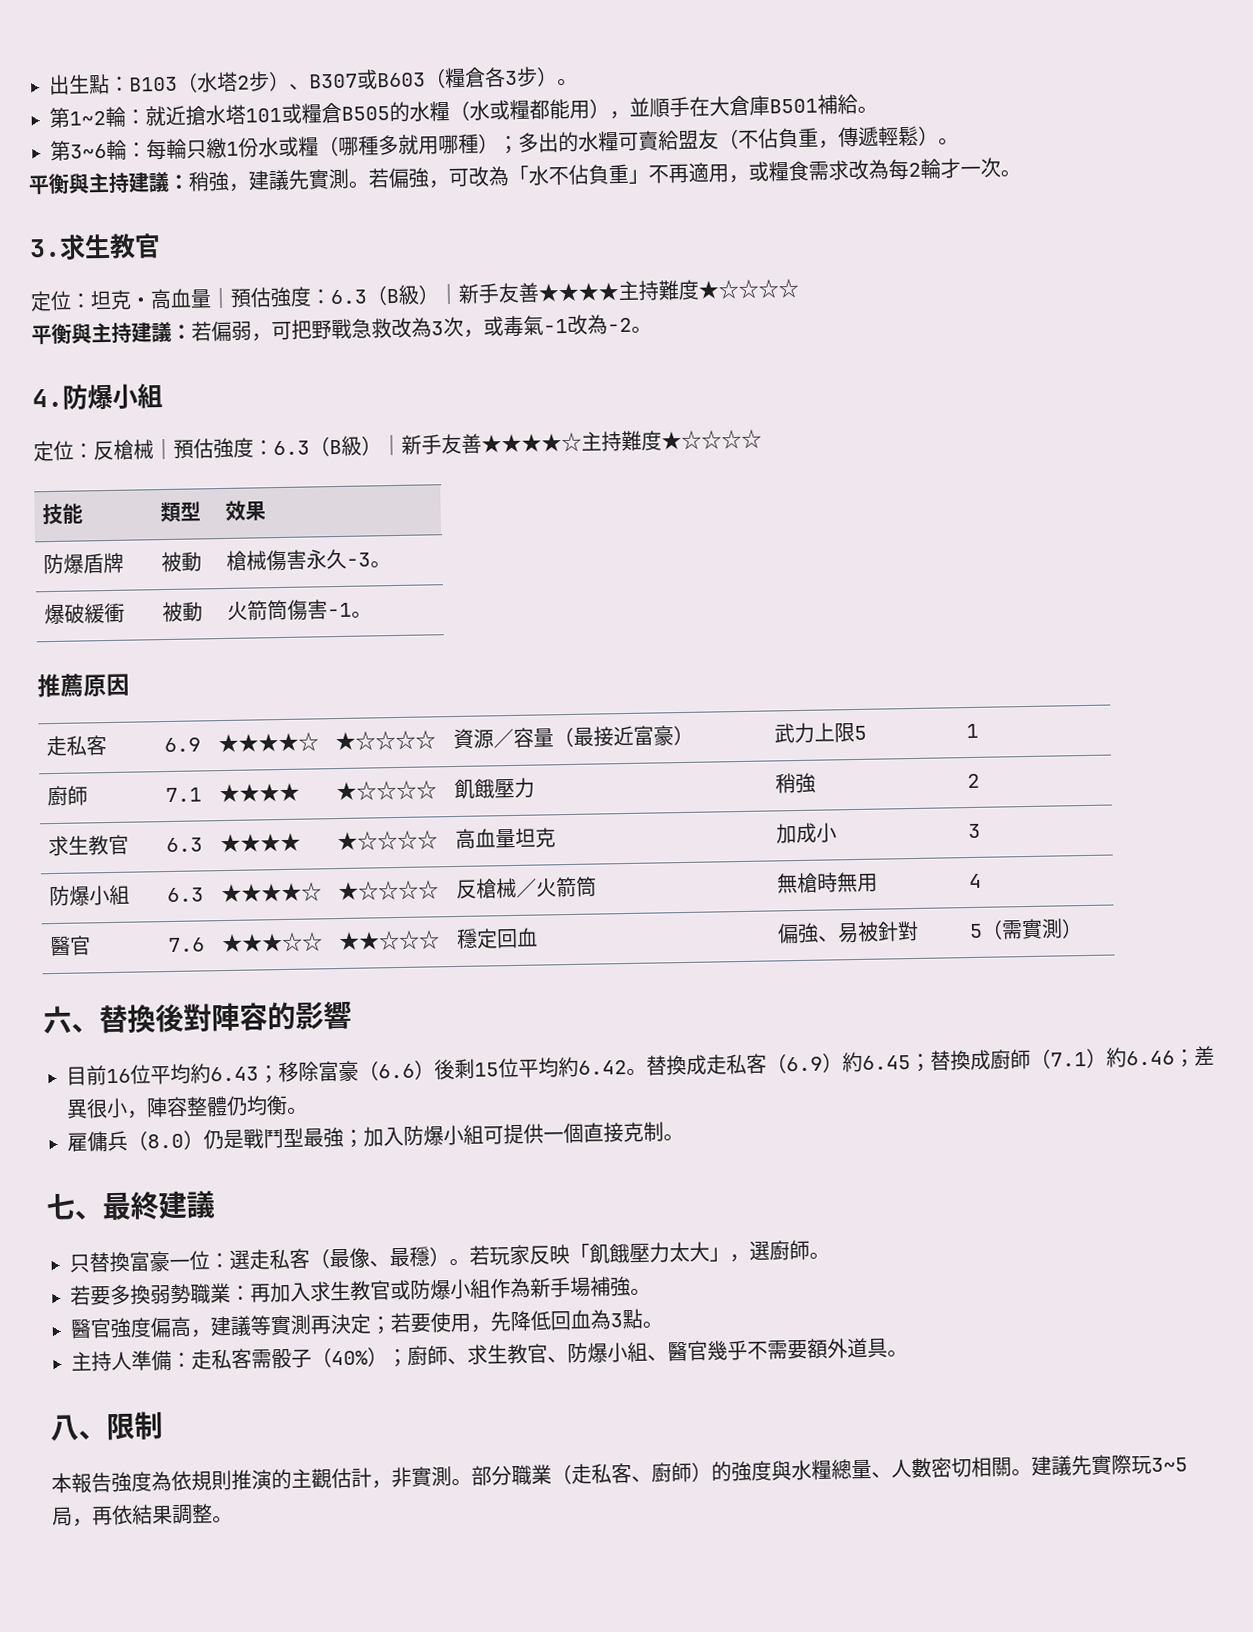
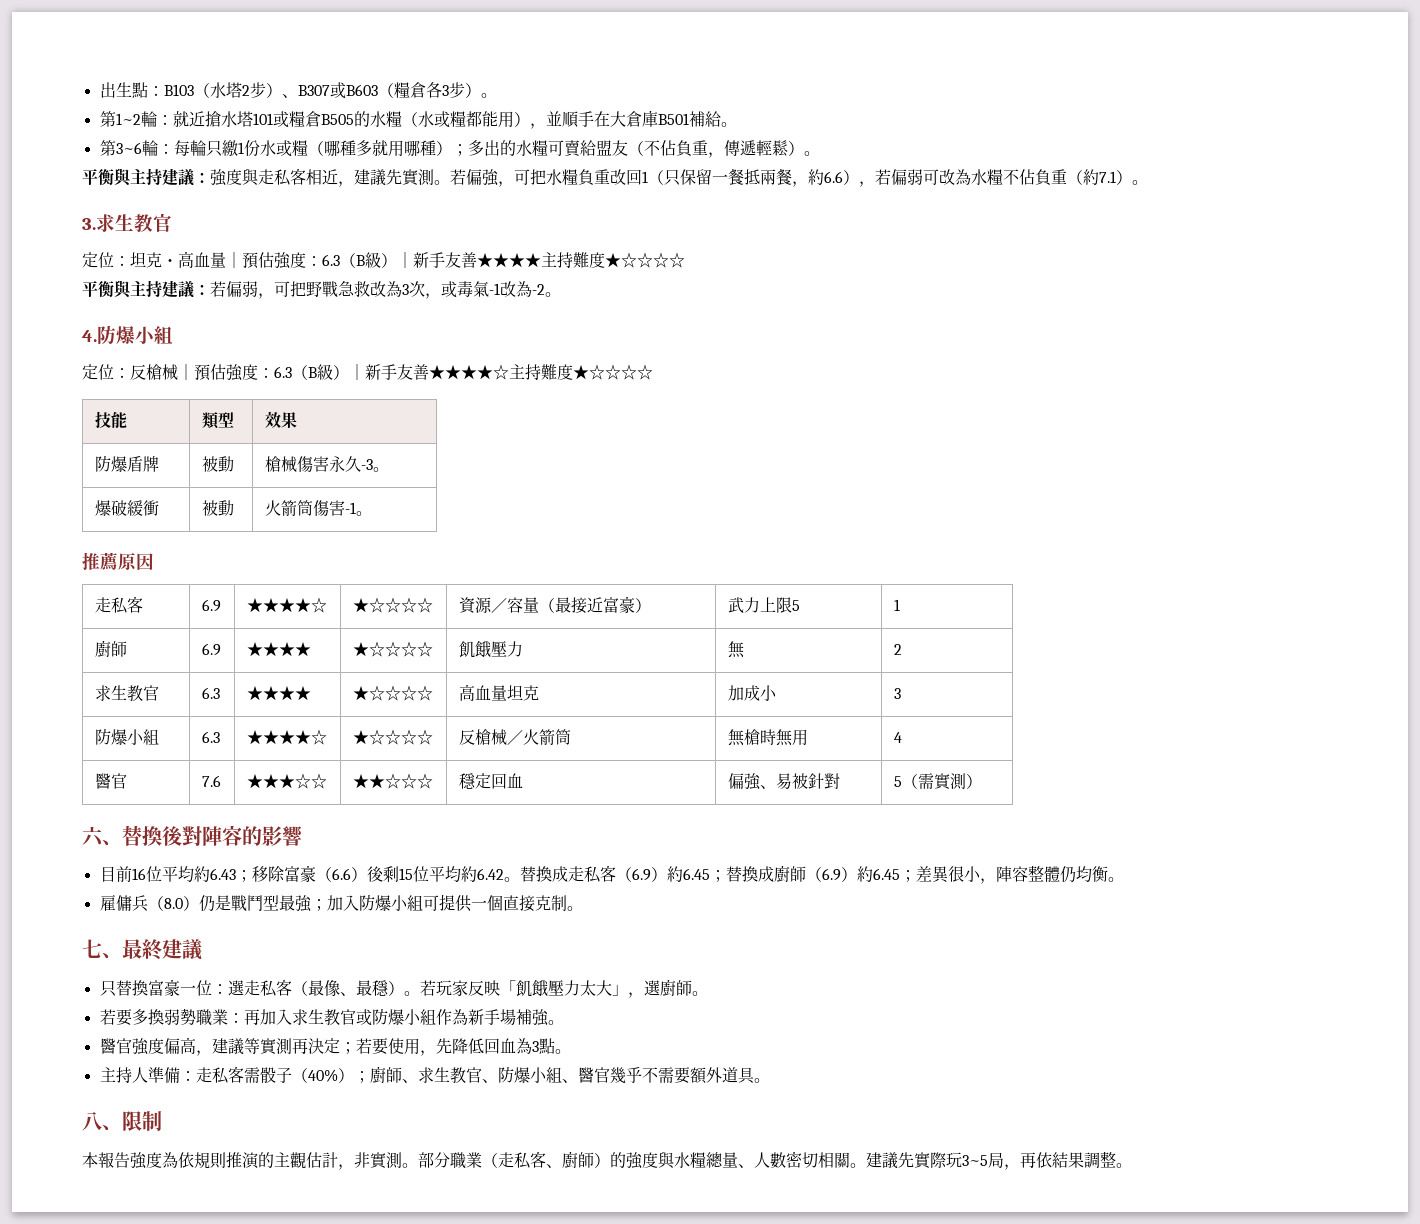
- 平衡與主持建議：稍強，建議先實測。
+ 平衡與主持建議：強度與走私客相近，建議先實測。
- 若偏強，可改為「水不佔負重」不再適用，或糧食需求改為每2輪才一次。
+ 若偏強，可把水糧負重改回1（只保留一餐抵兩餐，約6.6），若偏弱可改為水糧不佔負重（約7.1）。
- 廚師 | 7.1 | ★★★★ | ★☆☆☆☆ | 飢餓壓力 | 稍強 | 2
+ 廚師 | 6.9 | ★★★★ | ★☆☆☆☆ | 飢餓壓力 | 無 | 2
- 替換成走私客（6.9）約6.45；替換成廚師（7.1）約6.46；差異很小，陣容整體仍均衡。
+ 替換成走私客（6.9）約6.45；替換成廚師（6.9）約6.45；差異很小，陣容整體仍均衡。

